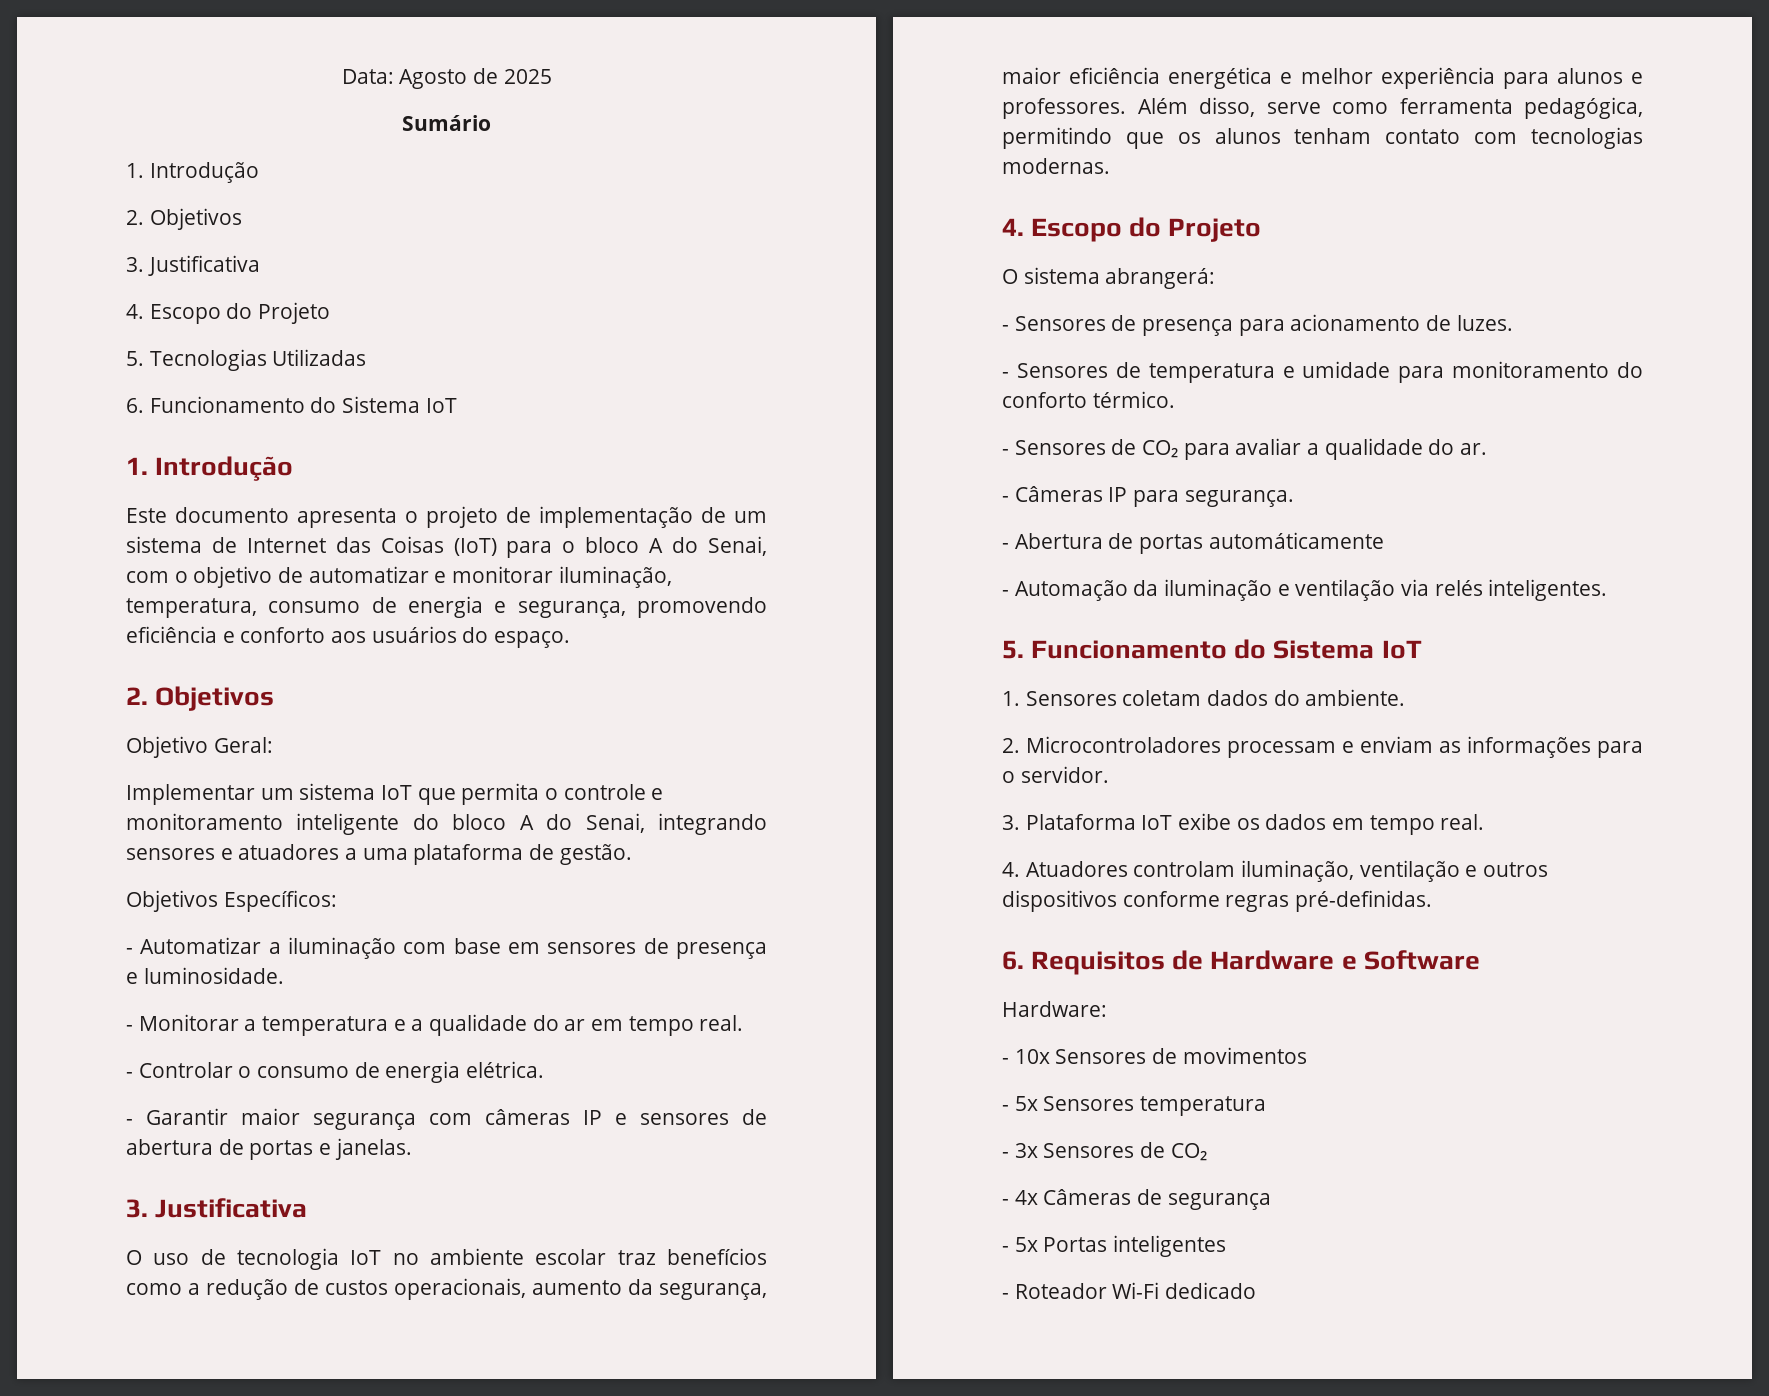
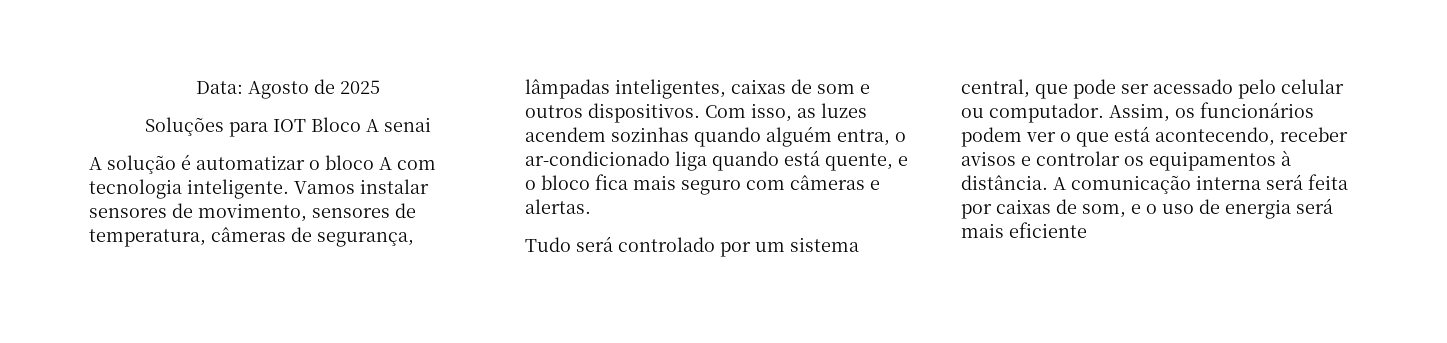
- Sumário
- 1. Introdução
- 2. Objetivos
- 3. Justificativa
- 4. Escopo do Projeto
- 5. Tecnologias Utilizadas
- 6. Funcionamento do Sistema IoT
- 1. Introdução
- Este documento apresenta o projeto de implementação de um sistema de Internet das Coisas (IoT) para o bloco A do Senai, com o objetivo de automatizar e monitorar iluminação, temperatura, consumo de energia e segurança, promovendo eficiência e conforto aos usuários do espaço.
- 2. Objetivos
- Objetivo Geral:
- Implementar um sistema IoT que permita o controle e monitoramento inteligente do bloco A do Senai, integrando sensores e atuadores a uma plataforma de gestão.
- Objetivos Específicos:
- - Automatizar a iluminação com base em sensores de presença e luminosidade.
- - Monitorar a temperatura e a qualidade do ar em tempo real.
- - Controlar o consumo de energia elétrica.
- - Garantir maior segurança com câmeras IP e sensores de abertura de portas e janelas.
- 3. Justificativa
- O uso de tecnologia IoT no ambiente escolar traz benefícios como a redução de custos operacionais, aumento da segurança, maior eficiência energética e melhor experiência para alunos e professores. Além disso, serve como ferramenta pedagógica, permitindo que os alunos tenham contato com tecnologias modernas.
- 4. Escopo do Projeto
- O sistema abrangerá:
- - Sensores de presença para acionamento de luzes.
- - Sensores de temperatura e umidade para monitoramento do conforto térmico.
- - Sensores de CO₂ para avaliar a qualidade do ar.
- - Câmeras IP para segurança.
- - Abertura de portas automáticamente
- - Automação da iluminação e ventilação via relés inteligentes.
- 5. Funcionamento do Sistema IoT
- 1. Sensores coletam dados do ambiente.
- 2. Microcontroladores processam e enviam as informações para o servidor.
- 3. Plataforma IoT exibe os dados em tempo real.
- 4. Atuadores controlam iluminação, ventilação e outros dispositivos conforme regras pré-definidas.
- 6. Requisitos de Hardware e Software
- Hardware:
- - 10x Sensores de movimentos
- - 5x Sensores temperatura
- - 3x Sensores de CO₂
- - 4x Câmeras de segurança
- - 5x Portas inteligentes
- - Roteador Wi-Fi dedicado
+ Soluções para IOT Bloco A senai
+ A solução é automatizar o bloco A com tecnologia inteligente. Vamos instalar sensores de movimento, sensores de temperatura, câmeras de segurança, lâmpadas inteligentes, caixas de som e outros dispositivos. Com isso, as luzes acendem sozinhas quando alguém entra, o ar-condicionado liga quando está quente, e o bloco fica mais seguro com câmeras e alertas.
+ Tudo será controlado por um sistema central, que pode ser acessado pelo celular ou computador. Assim, os funcionários podem ver o que está acontecendo, receber avisos e controlar os equipamentos à distância. A comunicação interna será feita por caixas de som, e o uso de energia será mais eficiente

